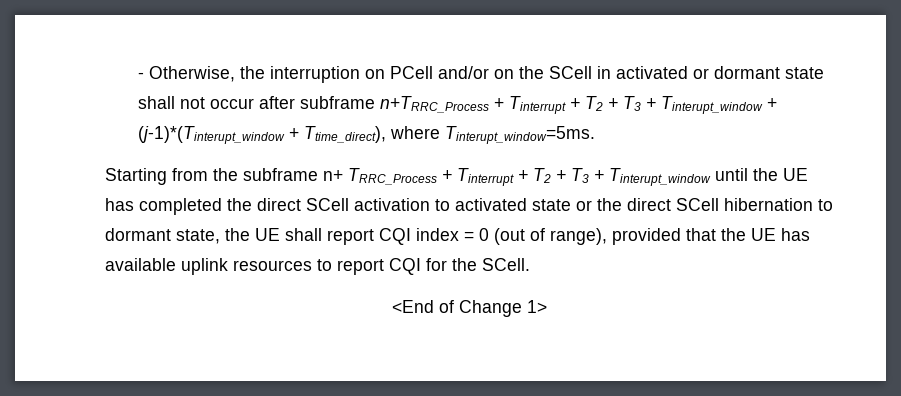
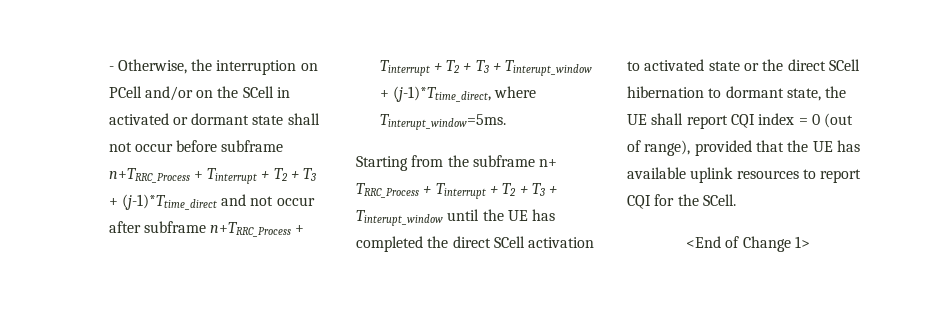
- - Otherwise, the interruption on PCell and/or on the SCell in activated or dormant state shall not occur after subframe n+TRRC_Process + Tinterrupt + T2 + T3 + Tinterupt_window + (j-1)*(Tinterupt_window + Ttime_direct), where Tinterupt_window=5ms.
+ - Otherwise, the interruption on PCell and/or on the SCell in activated or dormant state shall not occur before subframe n+TRRC_Process + Tinterrupt + T2 + T3 + (j-1)*Ttime_direct and not occur after subframe n+TRRC_Process + Tinterrupt + T2 + T3 + Tinterupt_window + (j-1)*Ttime_direct, where Tinterupt_window=5ms.

